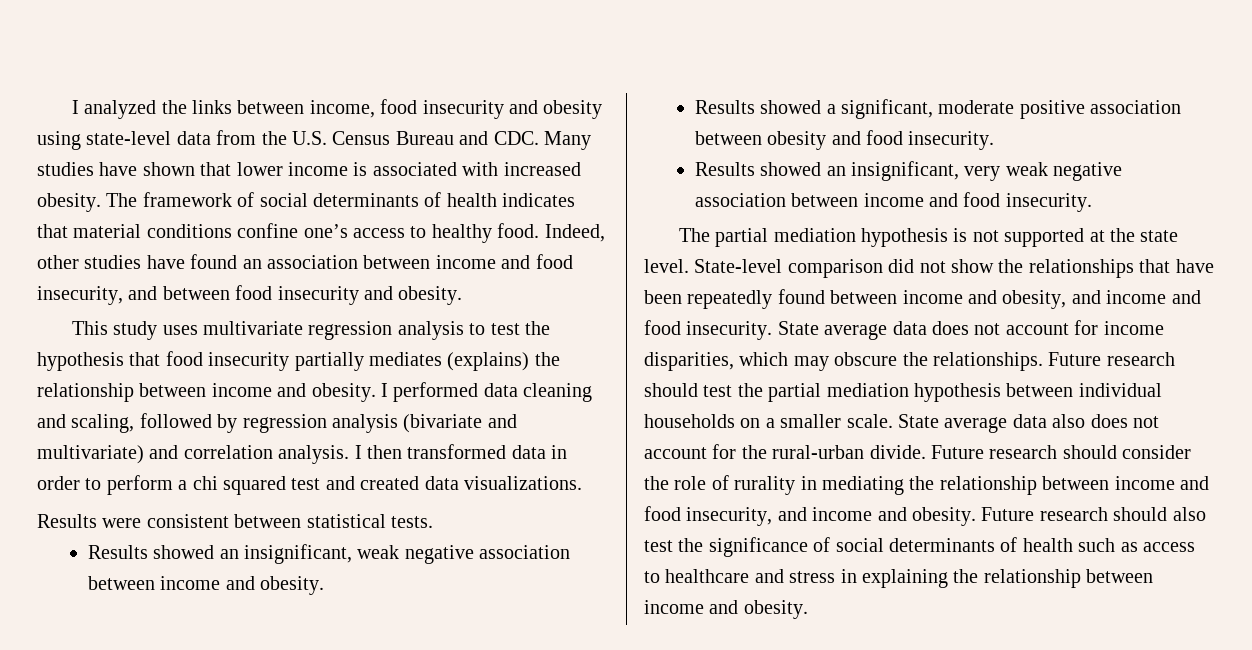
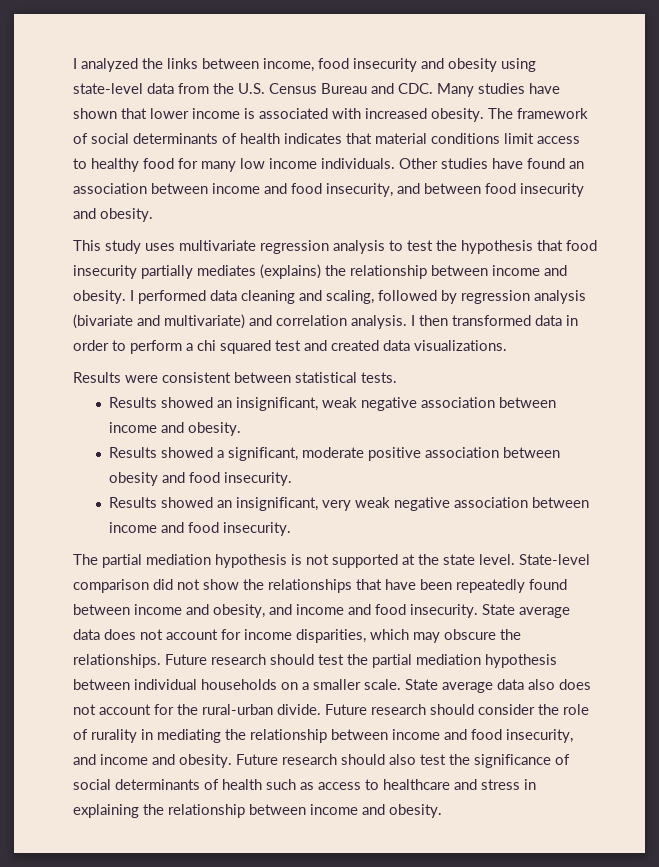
- The framework of social determinants of health indicates that material conditions confine one’s access to healthy food. Indeed, other studies have found an association between income and food insecurity, and between food insecurity and obesity.
+ The framework of social determinants of health indicates that material conditions limit access to healthy food for many low income individuals. Other studies have found an association between income and food insecurity, and between food insecurity and obesity.

